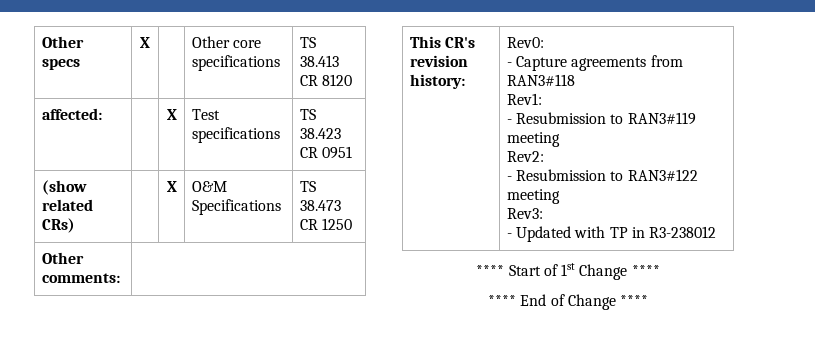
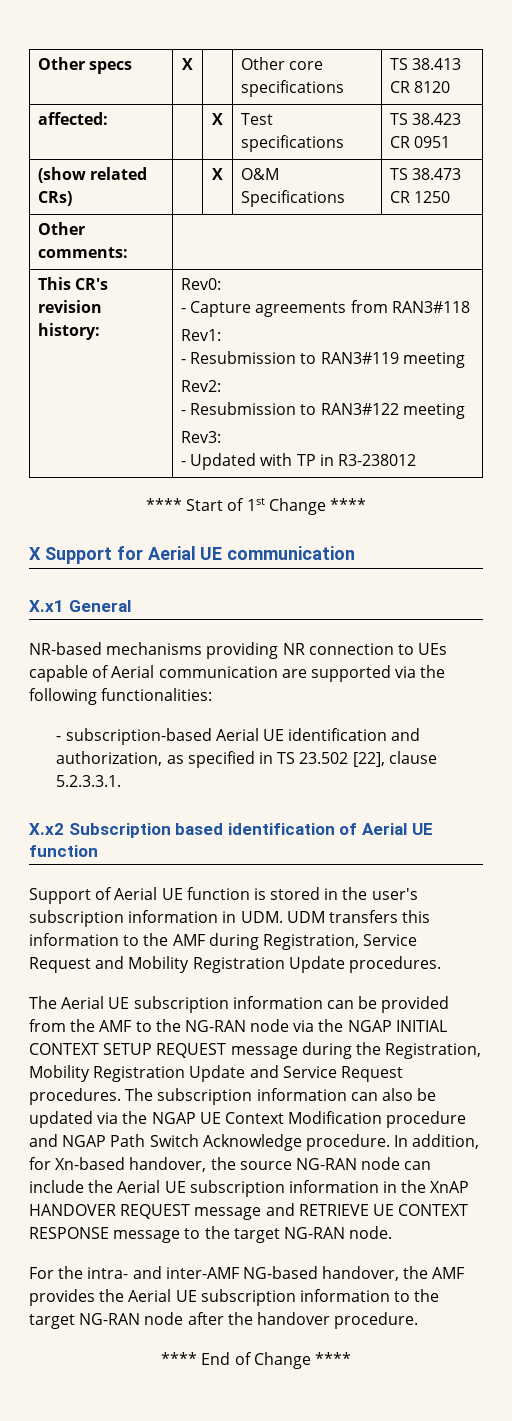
+ X Support for Aerial UE communication
+ X.x1 General
+ NR-based mechanisms providing NR connection to UEs capable of Aerial communication are supported via the following functionalities:
+ - subscription-based Aerial UE identification and authorization, as specified in TS 23.502 [22], clause 5.2.3.3.1.
+ X.x2 Subscription based identification of Aerial UE function
+ Support of Aerial UE function is stored in the user's subscription information in UDM. UDM transfers this information to the AMF during Registration, Service Request and Mobility Registration Update procedures.
+ The Aerial UE subscription information can be provided from the AMF to the NG-RAN node via the NGAP INITIAL CONTEXT SETUP REQUEST message during the Registration, Mobility Registration Update and Service Request procedures. The subscription information can also be updated via the NGAP UE Context Modification procedure and NGAP Path Switch Acknowledge procedure. In addition, for Xn-based handover, the source NG-RAN node can include the Aerial UE subscription information in the XnAP HANDOVER REQUEST message and RETRIEVE UE CONTEXT RESPONSE message to the target NG-RAN node.
+ For the intra- and inter-AMF NG-based handover, the AMF provides the Aerial UE subscription information to the target NG-RAN node after the handover procedure.

